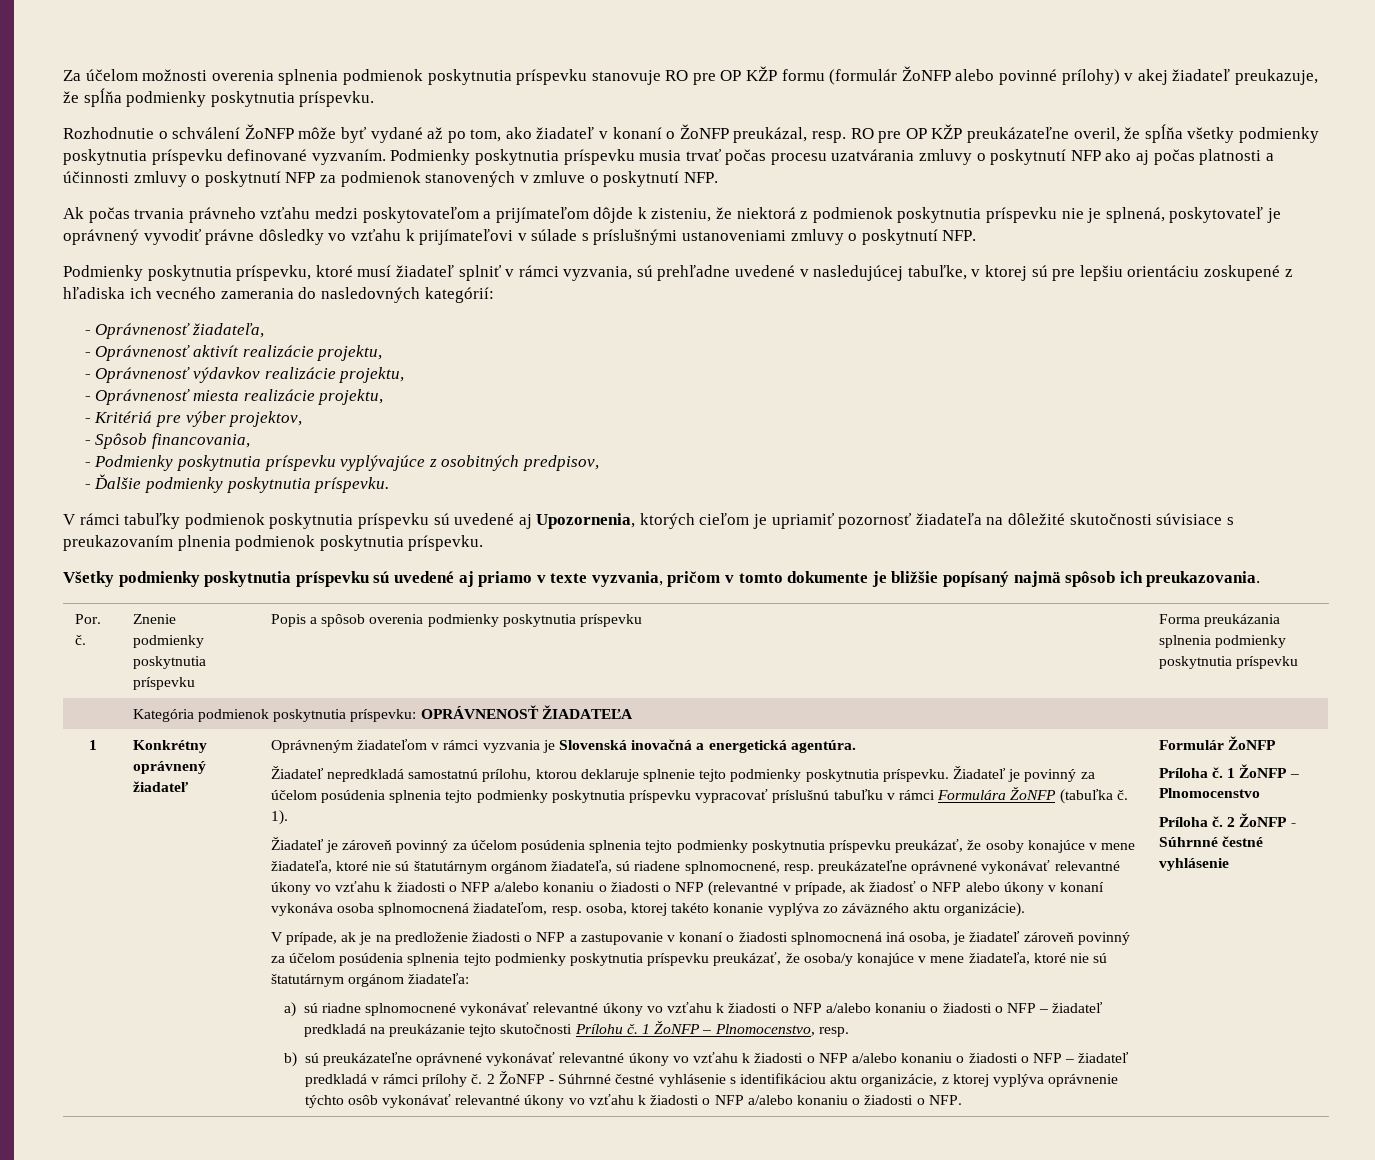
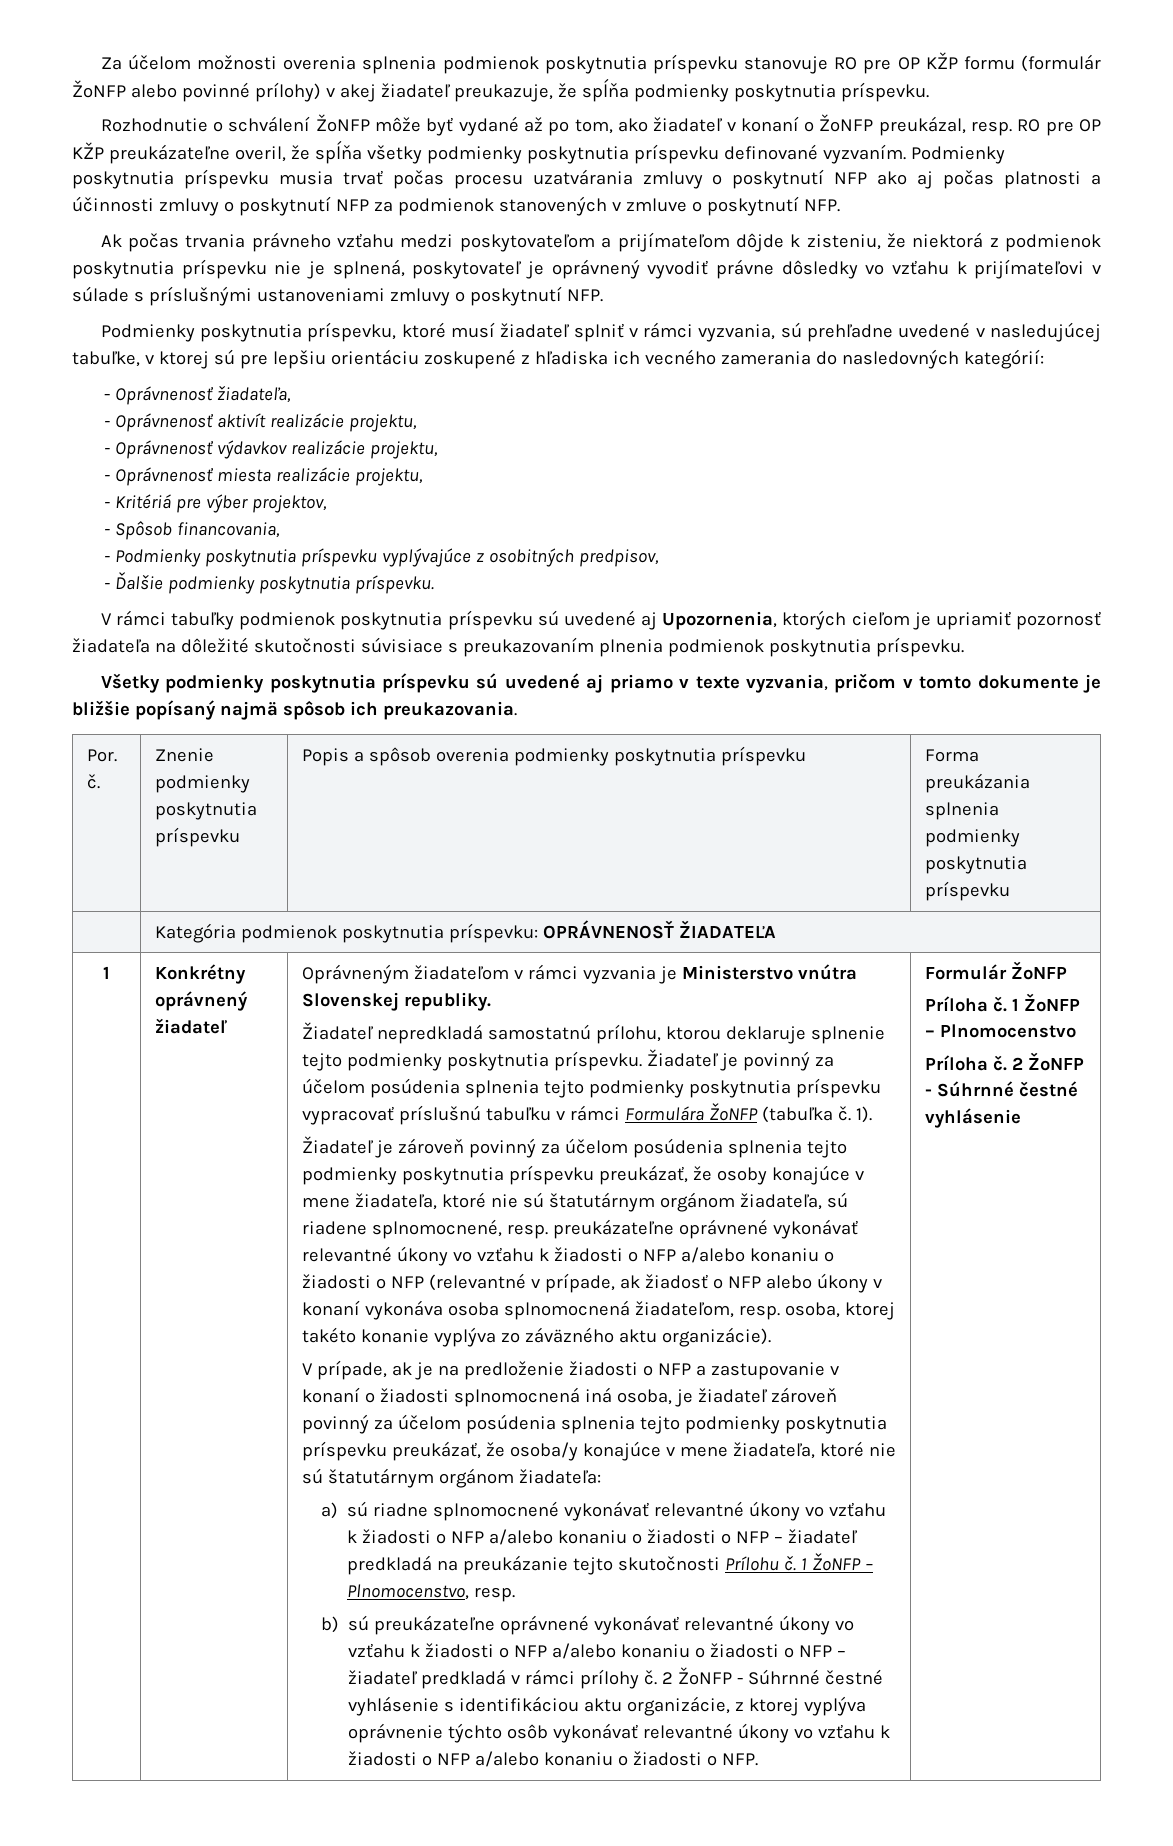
- Oprávneným žiadateľom v rámci vyzvania je Slovenská inovačná a energetická agentúra.
+ Oprávneným žiadateľom v rámci vyzvania je Ministerstvo vnútra Slovenskej republiky.

